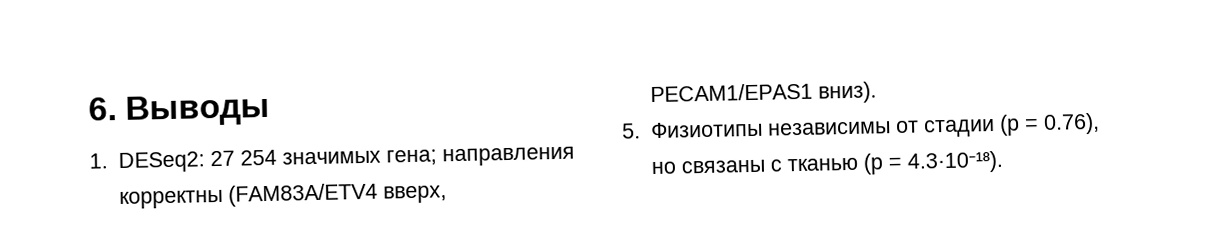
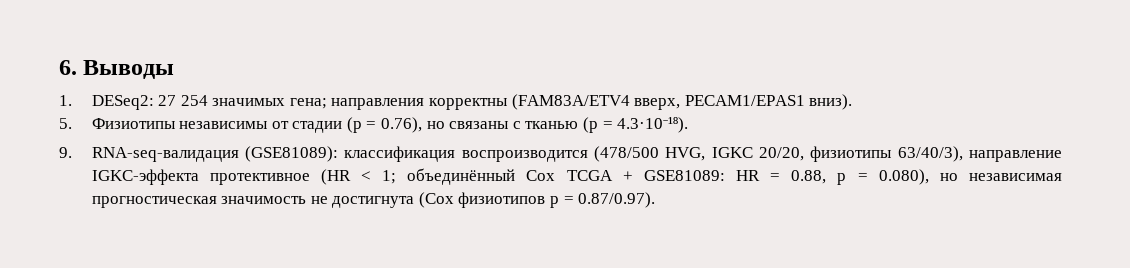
+ 9. RNA-seq-валидация (GSE81089): классификация воспроизводится (478/500 HVG, IGKC 20/20, физиотипы 63/40/3), направление IGKC-эффекта протективное (HR < 1; объединённый Cox TCGA + GSE81089: HR = 0.88, p = 0.080), но независимая прогностическая значимость не достигнута (Cox физиотипов p = 0.87/0.97).

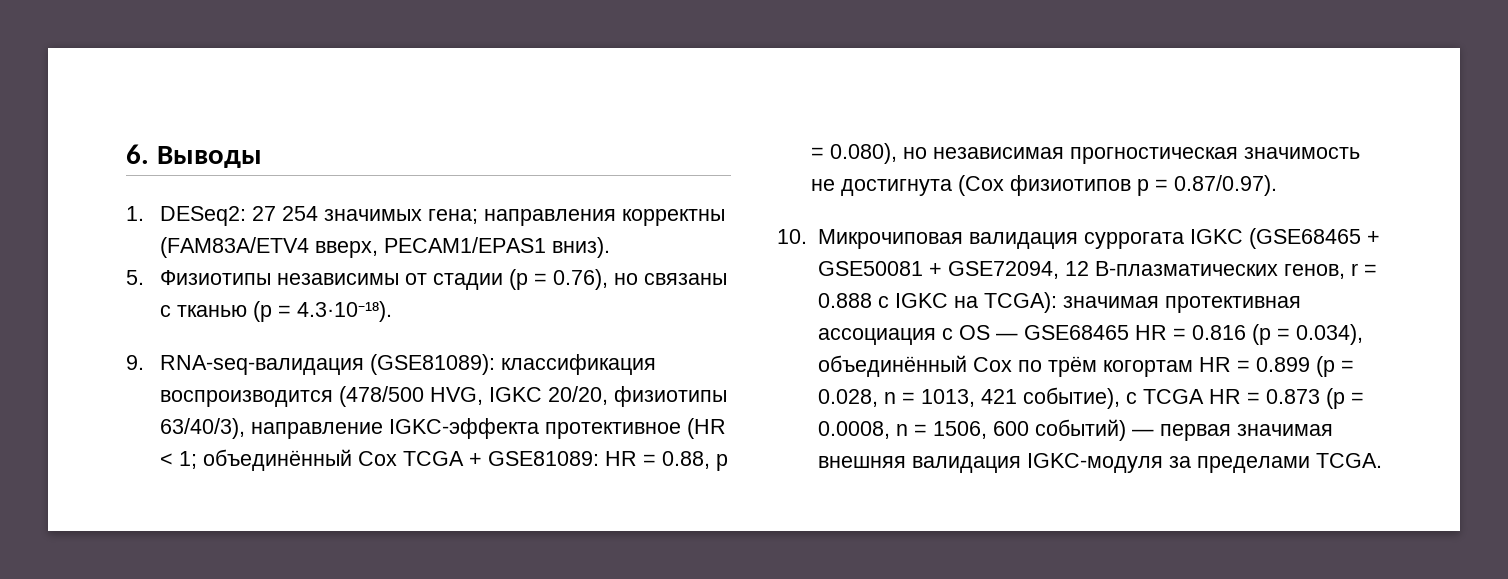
+ 10. Микрочиповая валидация суррогата IGKC (GSE68465 + GSE50081 + GSE72094, 12 B-плазматических генов, r = 0.888 с IGKC на TCGA): значимая протективная ассоциация с OS — GSE68465 HR = 0.816 (p = 0.034), объединённый Cox по трём когортам HR = 0.899 (p = 0.028, n = 1013, 421 событие), с TCGA HR = 0.873 (p = 0.0008, n = 1506, 600 событий) — первая значимая внешняя валидация IGKC-модуля за пределами TCGA.

